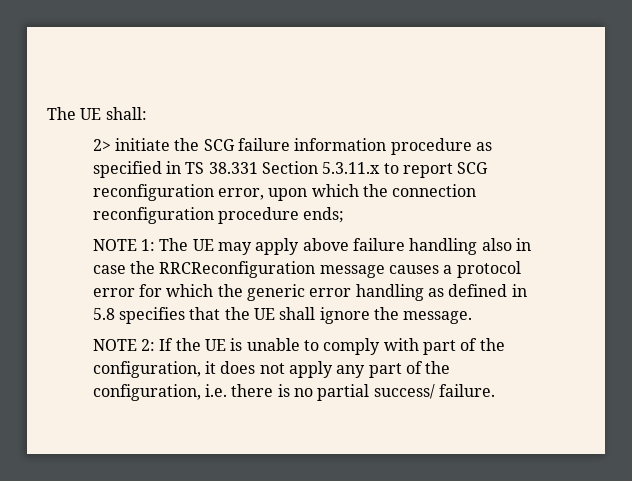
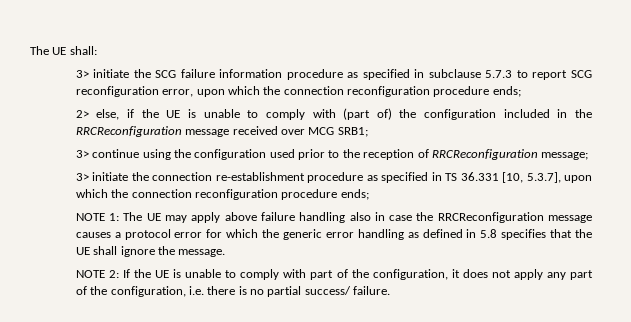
- 2> initiate the SCG failure information procedure as specified in TS 38.331 Section 5.3.11.x to report SCG reconfiguration error, upon which the connection reconfiguration procedure ends;
+ 3> initiate the SCG failure information procedure as specified in subclause 5.7.3 to report SCG reconfiguration error, upon which the connection reconfiguration procedure ends;
+ 2> else, if the UE is unable to comply with (part of) the configuration included in the RRCReconfiguration message received over MCG SRB1;
+ 3> continue using the configuration used prior to the reception of RRCReconfiguration message;
+ 3> initiate the connection re-establishment procedure as specified in TS 36.331 [10, 5.3.7], upon which the connection reconfiguration procedure ends;

